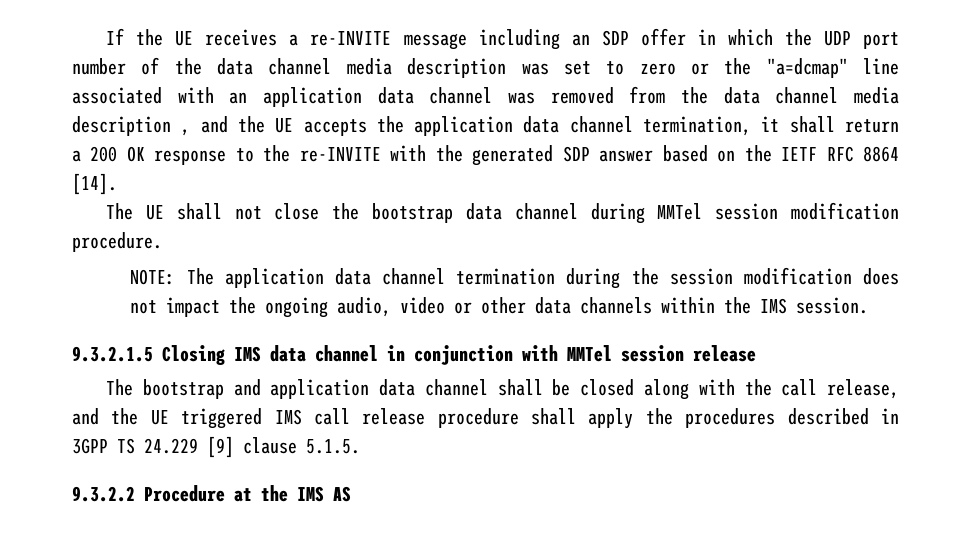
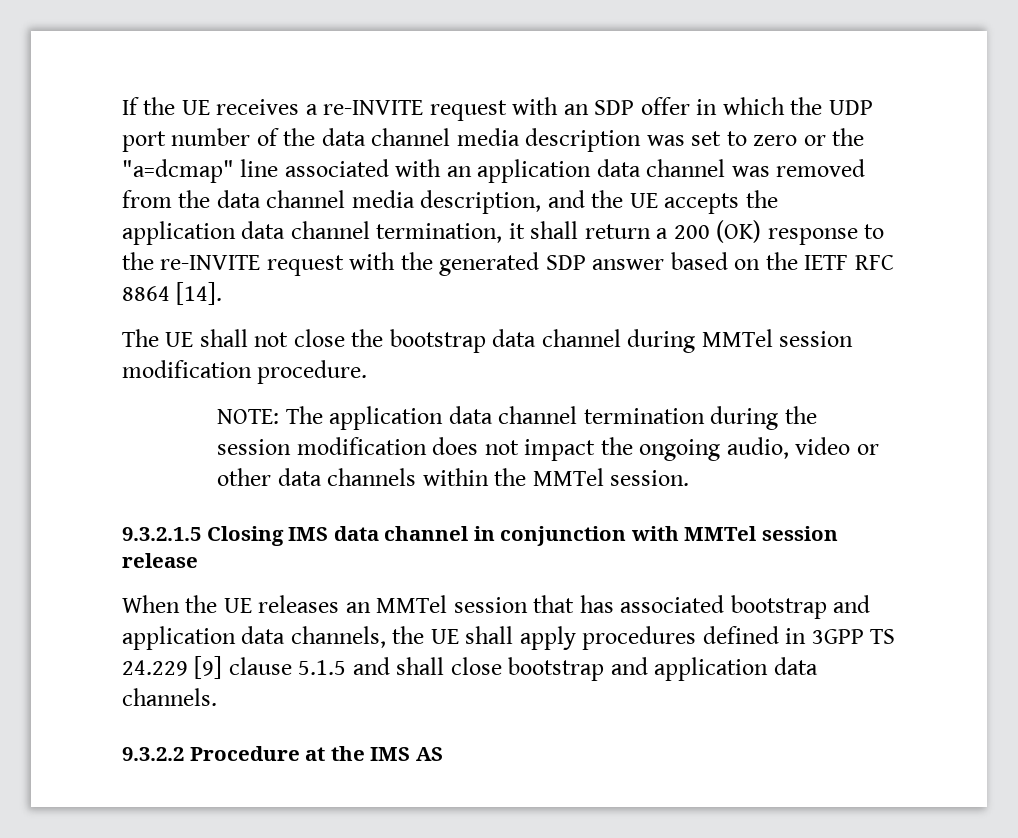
- If the UE receives a re-INVITE message including an SDP offer in which the UDP port number of the data channel media description was set to zero or the "a=dcmap" line associated with an application data channel was removed from the data channel media description , and the UE accepts the application data channel termination, it shall return a 200 OK response to the re-INVITE with the generated SDP answer based on the IETF RFC 8864 [14].
+ If the UE receives a re-INVITE request with an SDP offer in which the UDP port number of the data channel media description was set to zero or the "a=dcmap" line associated with an application data channel was removed from the data channel media description, and the UE accepts the application data channel termination, it shall return a 200 (OK) response to the re-INVITE request with the generated SDP answer based on the IETF RFC 8864 [14].
- NOTE: The application data channel termination during the session modification does not impact the ongoing audio, video or other data channels within the IMS session.
+ NOTE: The application data channel termination during the session modification does not impact the ongoing audio, video or other data channels within the MMTel session.
- The bootstrap and application data channel shall be closed along with the call release, and the UE triggered IMS call release procedure shall apply the procedures described in 3GPP TS 24.229 [9] clause 5.1.5.
+ When the UE releases an MMTel session that has associated bootstrap and application data channels, the UE shall apply procedures defined in 3GPP TS 24.229 [9] clause 5.1.5 and shall close bootstrap and application data channels.

